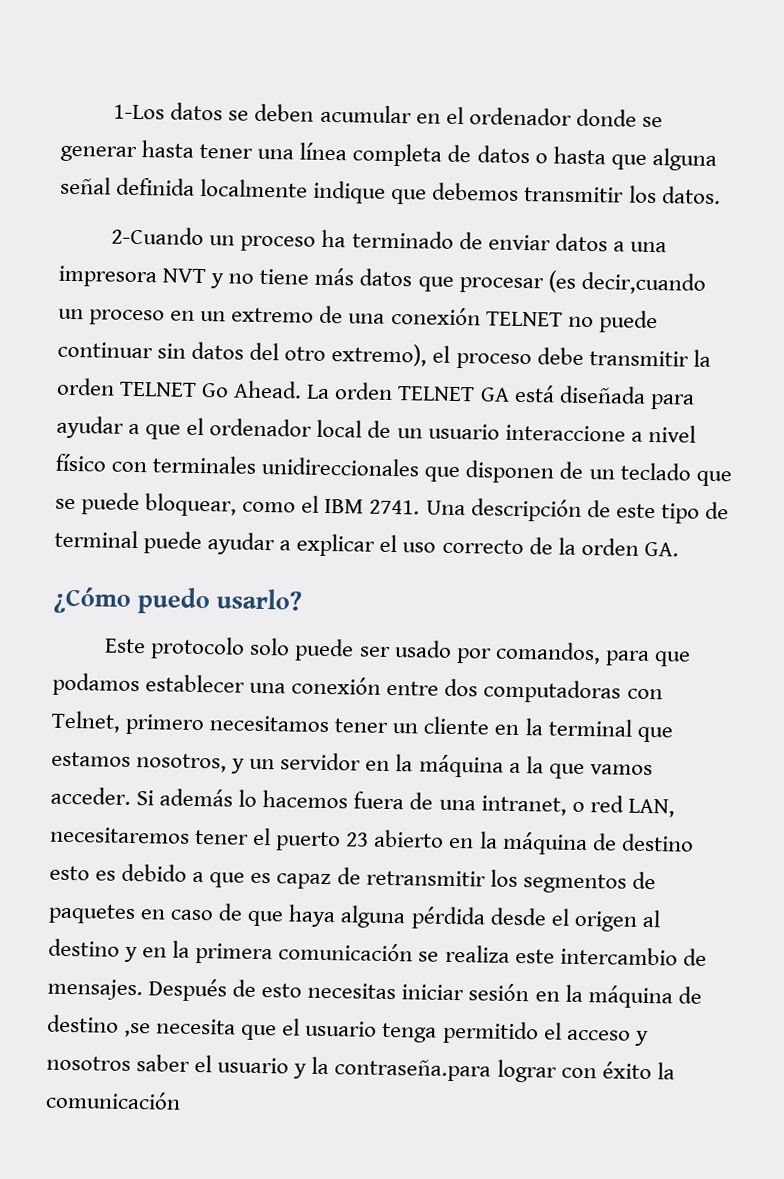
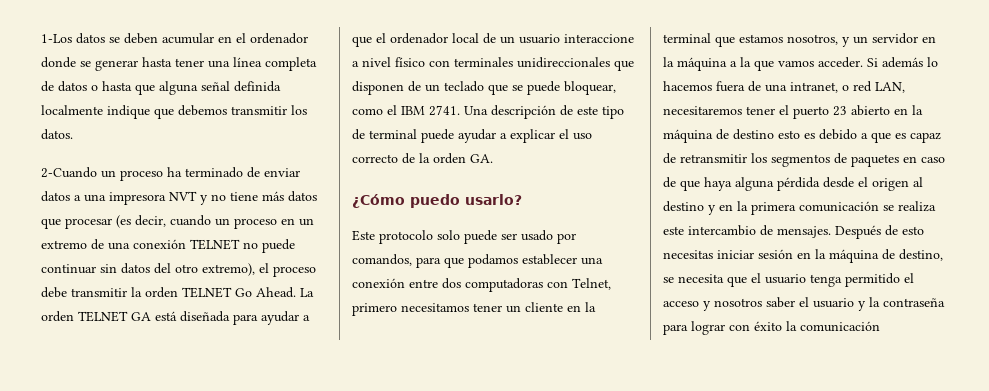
- 2-Cuando un proceso ha terminado de enviar datos a una impresora NVT y no tiene más datos que procesar (es decir,cuando un proceso en un extremo de una conexión TELNET no puede continuar sin datos del otro extremo), el proceso debe transmitir la orden TELNET Go Ahead.
+ 2-Cuando un proceso ha terminado de enviar datos a una impresora NVT y no tiene más datos que procesar (es decir, cuando un proceso en un extremo de una conexión TELNET no puede continuar sin datos del otro extremo), el proceso debe transmitir la orden TELNET Go Ahead.
- Después de esto necesitas iniciar sesión en la máquina de destino ,se necesita que el usuario tenga permitido el acceso y nosotros saber el usuario y la contraseña.para lograr con éxito la comunicación
+ Después de esto necesitas iniciar sesión en la máquina de destino, se necesita que el usuario tenga permitido el acceso y nosotros saber el usuario y la contraseña para lograr con éxito la comunicación

